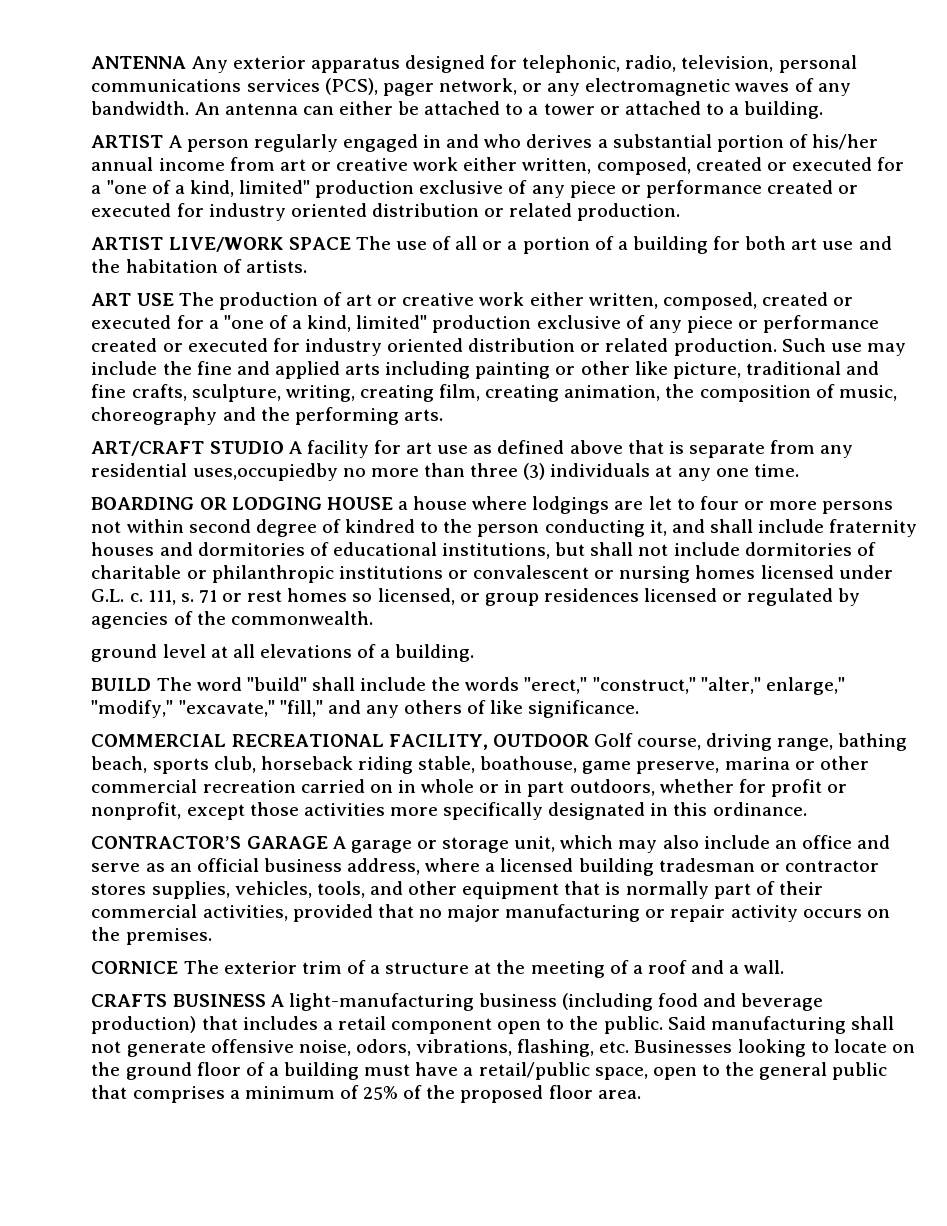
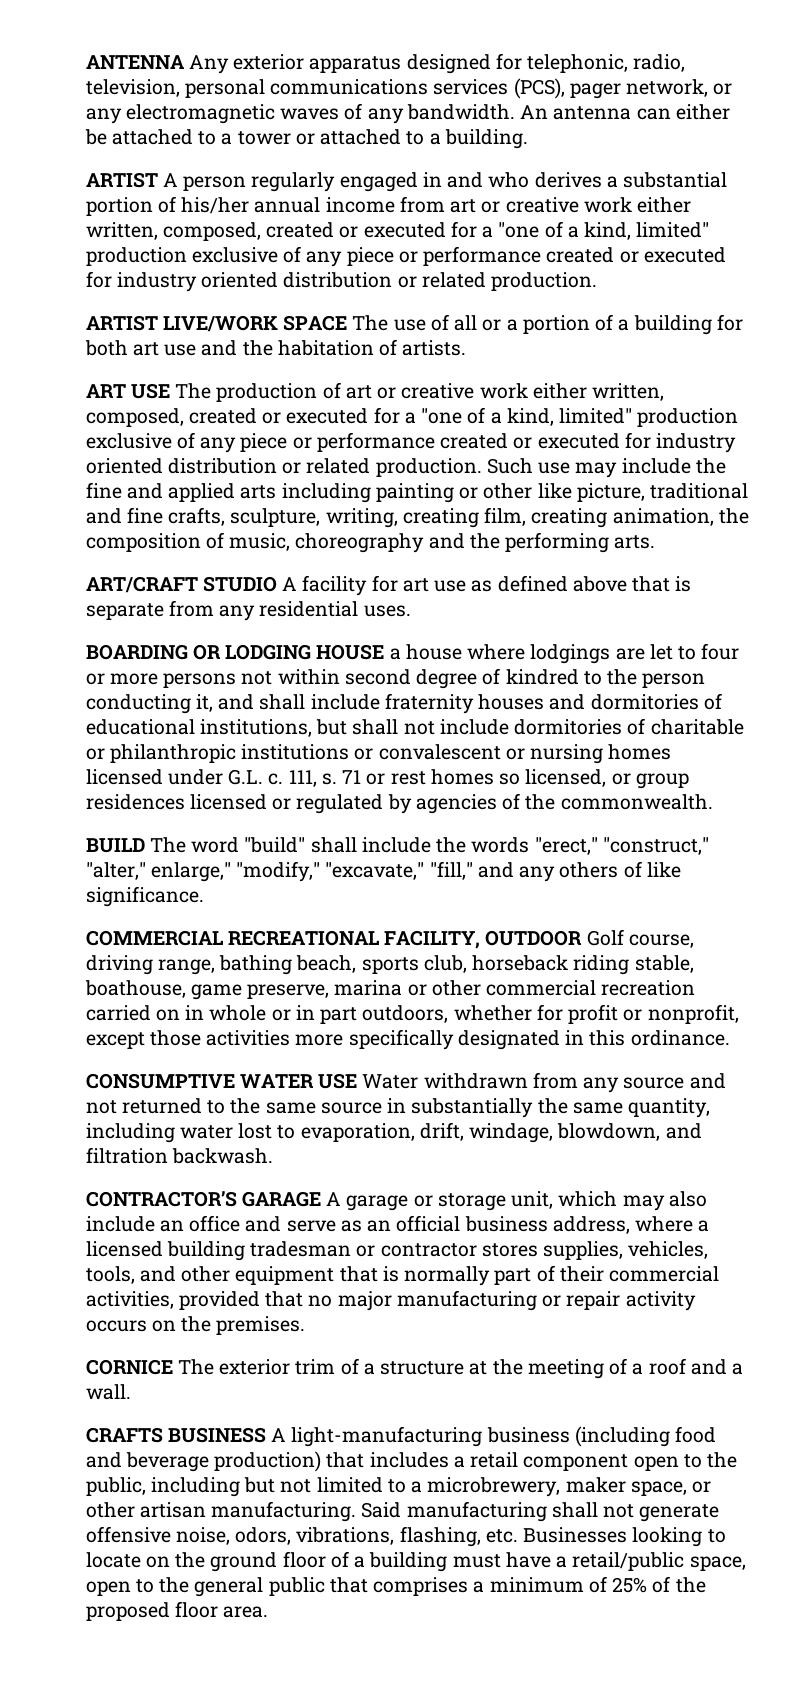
- ART/CRAFT STUDIO A facility for art use as defined above that is separate from any residential uses,occupiedby no more than three (3) individuals at any one time.
+ ART/CRAFT STUDIO A facility for art use as defined above that is separate from any residential uses.
- ground level at all elevations of a building.
+ CONSUMPTIVE WATER USE Water withdrawn from any source and not returned to the same source in substantially the same quantity, including water lost to evaporation, drift, windage, blowdown, and filtration backwash.
- CRAFTS BUSINESS A light-manufacturing business (including food and beverage production) that includes a retail component open to the public.
+ CRAFTS BUSINESS A light-manufacturing business (including food and beverage production) that includes a retail component open to the public, including but not limited to a microbrewery, maker space, or other artisan manufacturing.

